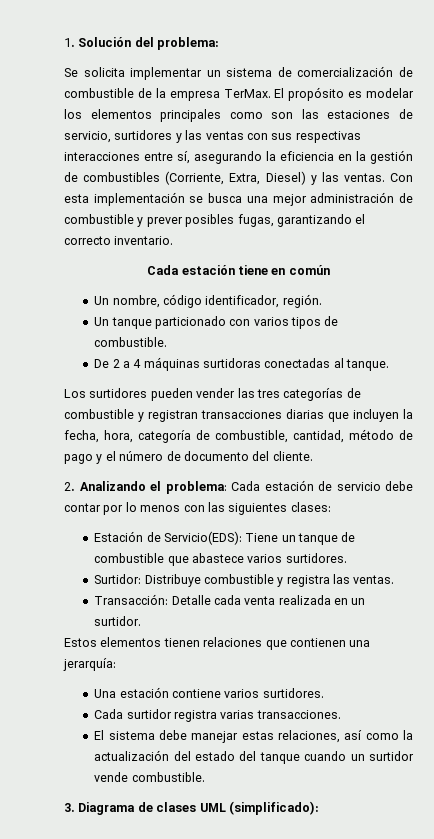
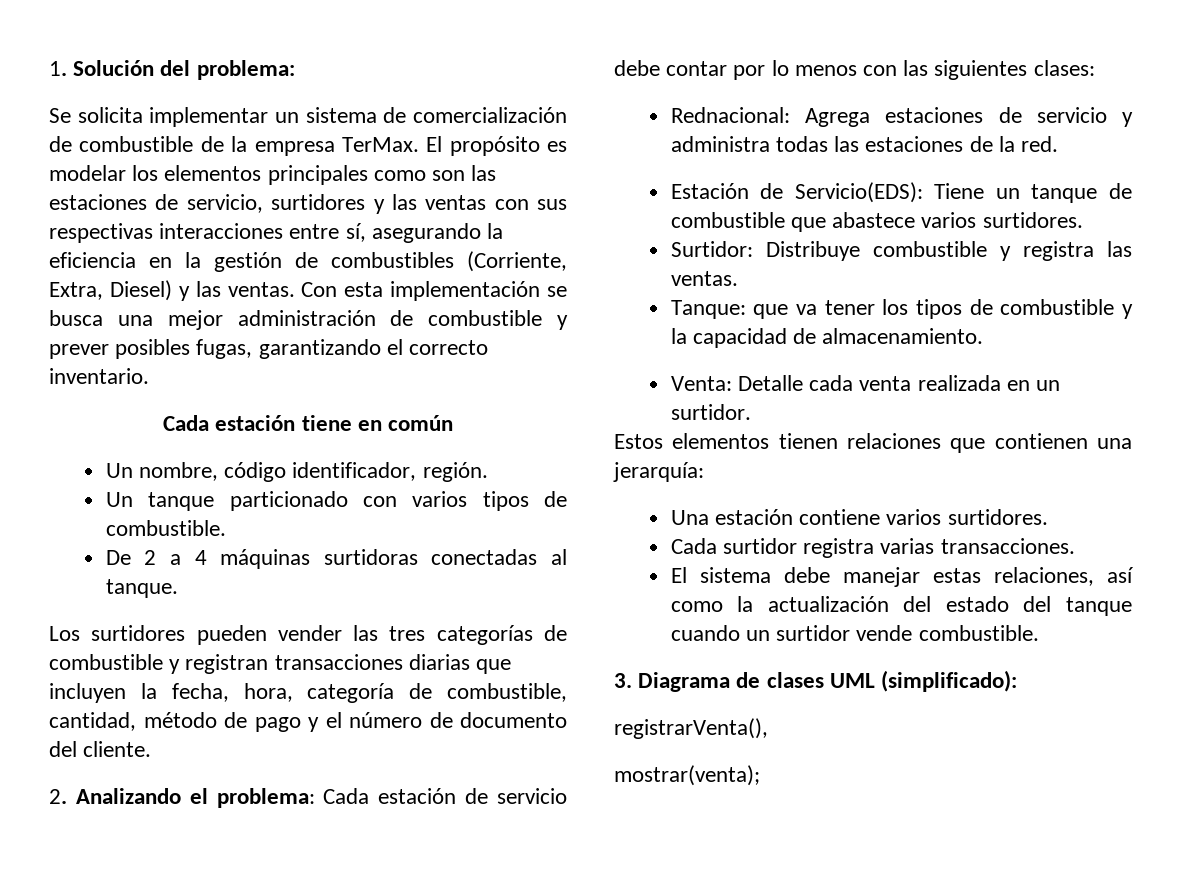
+ Rednacional: Agrega estaciones de servicio y administra todas las estaciones de la red.
- Transacción: Detalle cada venta realizada en un surtidor.
+ Tanque: que va tener los tipos de combustible y la capacidad de almacenamiento.
+ Venta: Detalle cada venta realizada en un surtidor.
+ registrarVenta(),
+ mostrar(venta);

